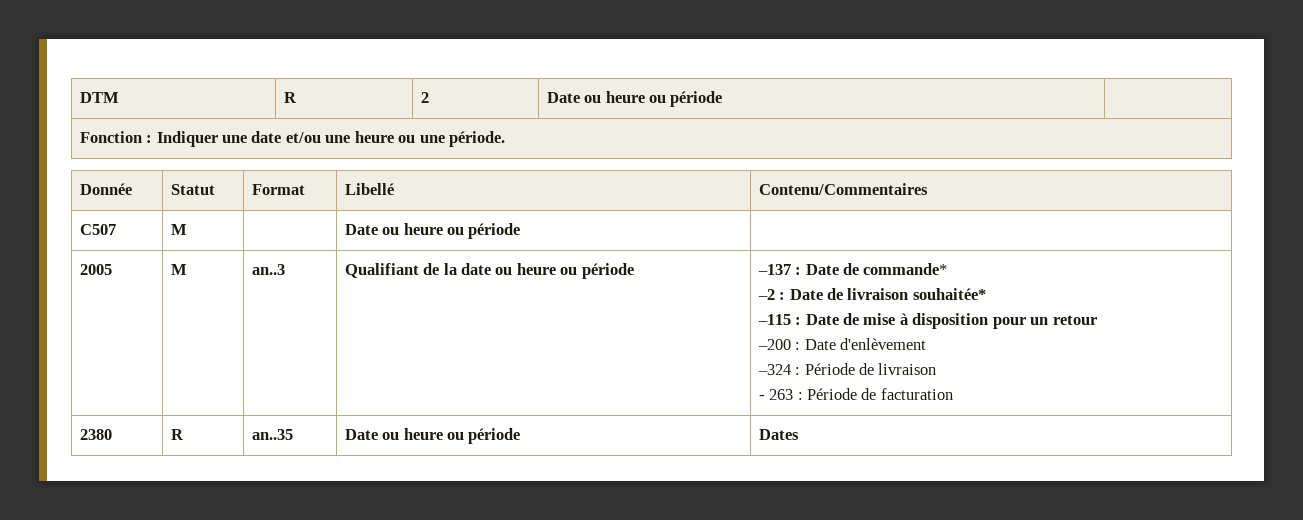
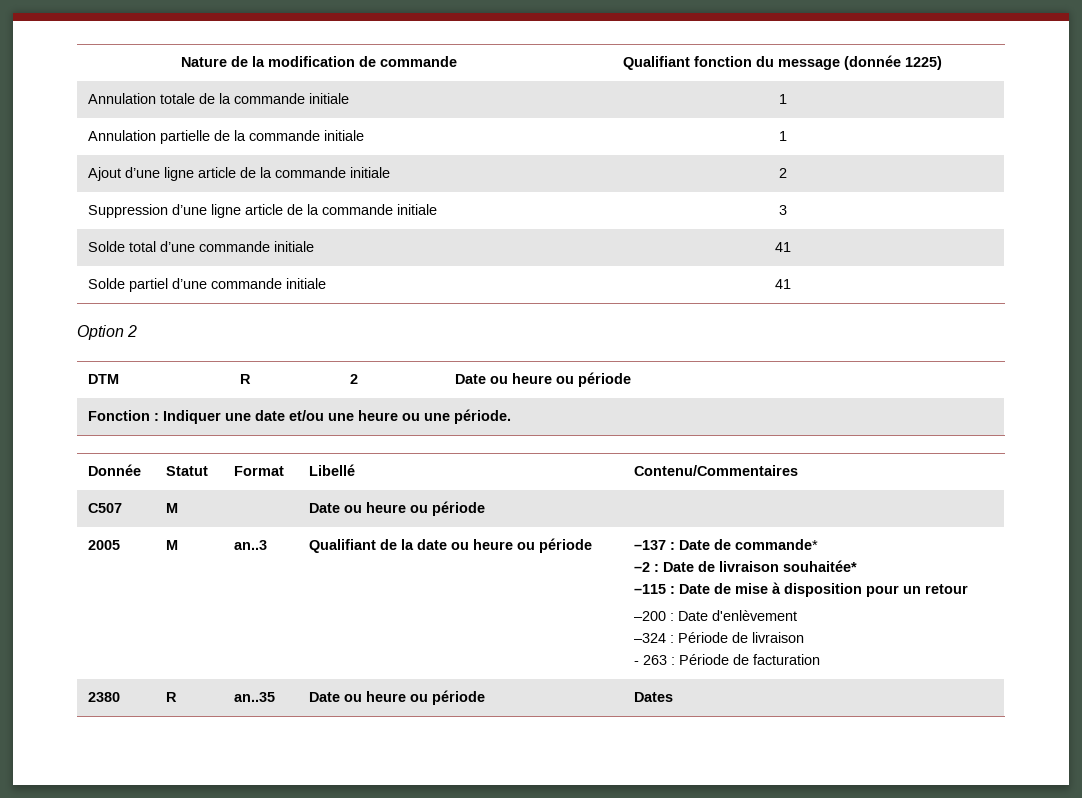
+ Nature de la modification de commande | Qualifiant fonction du message (donnée 1225)
+ Annulation totale de la commande initiale | 1
+ Annulation partielle de la commande initiale | 1
+ Ajout d’une ligne article de la commande initiale | 2
+ Suppression d’une ligne article de la commande initiale | 3
+ Solde total d’une commande initiale | 41
+ Solde partiel d’une commande initiale | 41
+ Option 2

